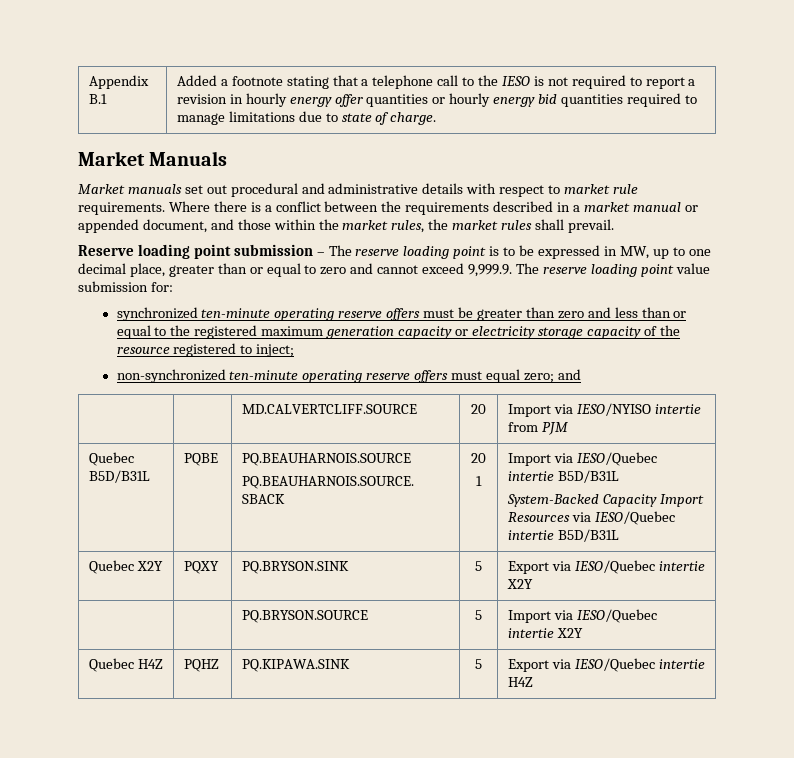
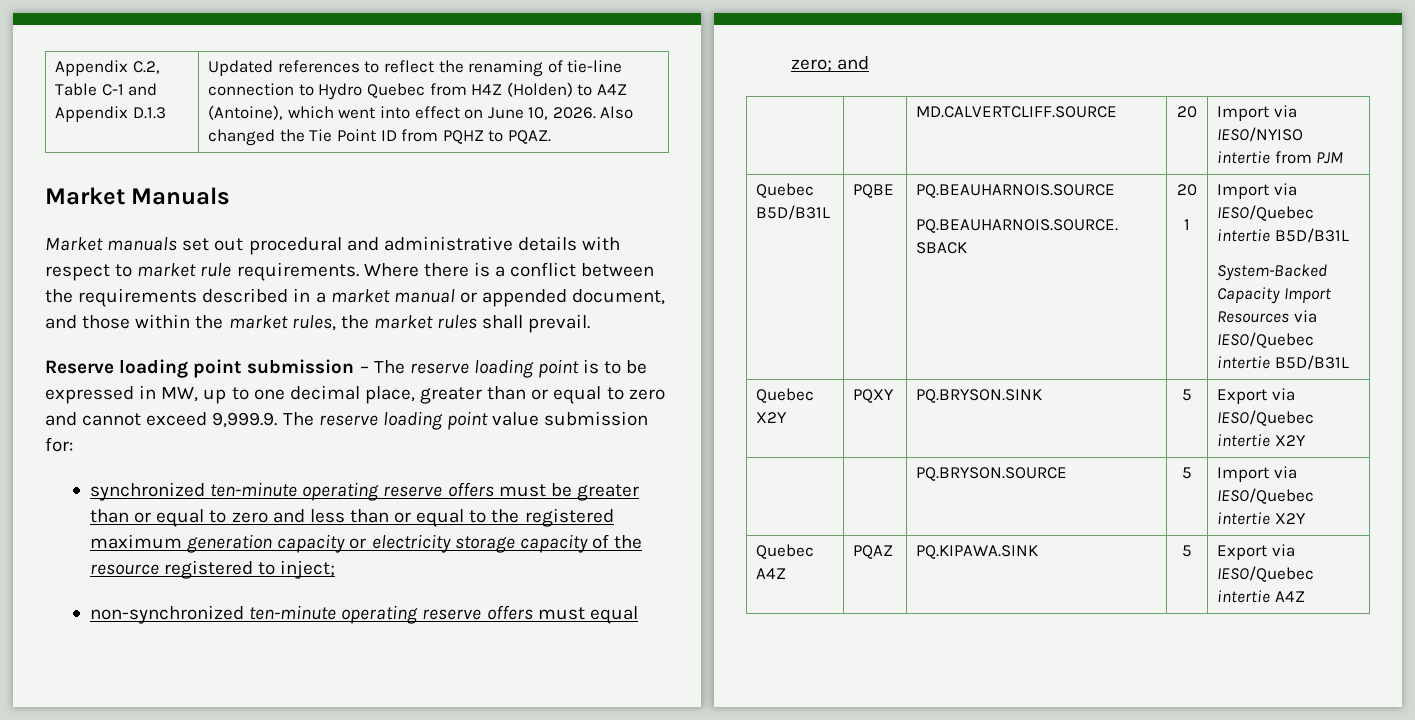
- Appendix B.1 | Added a footnote stating that a telephone call to the IESO is not required to report a revision in hourly energy offer quantities or hourly energy bid quantities required to manage limitations due to state of charge.
+ Appendix C.2, Table C-1 and Appendix D.1.3 | Updated references to reflect the renaming of tie-line connection to Hydro Quebec from H4Z (Holden) to A4Z (Antoine), which went into effect on June 10, 2026. Also changed the Tie Point ID from PQHZ to PQAZ.
- synchronized ten-minute operating reserve offers must be greater than zero and less than or equal to the registered maximum generation capacity or electricity storage capacity of the resource registered to inject;
+ synchronized ten-minute operating reserve offers must be greater than or equal to zero and less than or equal to the registered maximum generation capacity or electricity storage capacity of the resource registered to inject;
- Quebec H4Z | PQHZ | PQ.KIPAWA.SINK | 5 | Export via IESO/Quebec intertie H4Z
+ Quebec A4Z | PQAZ | PQ.KIPAWA.SINK | 5 | Export via IESO/Quebec intertie A4Z

